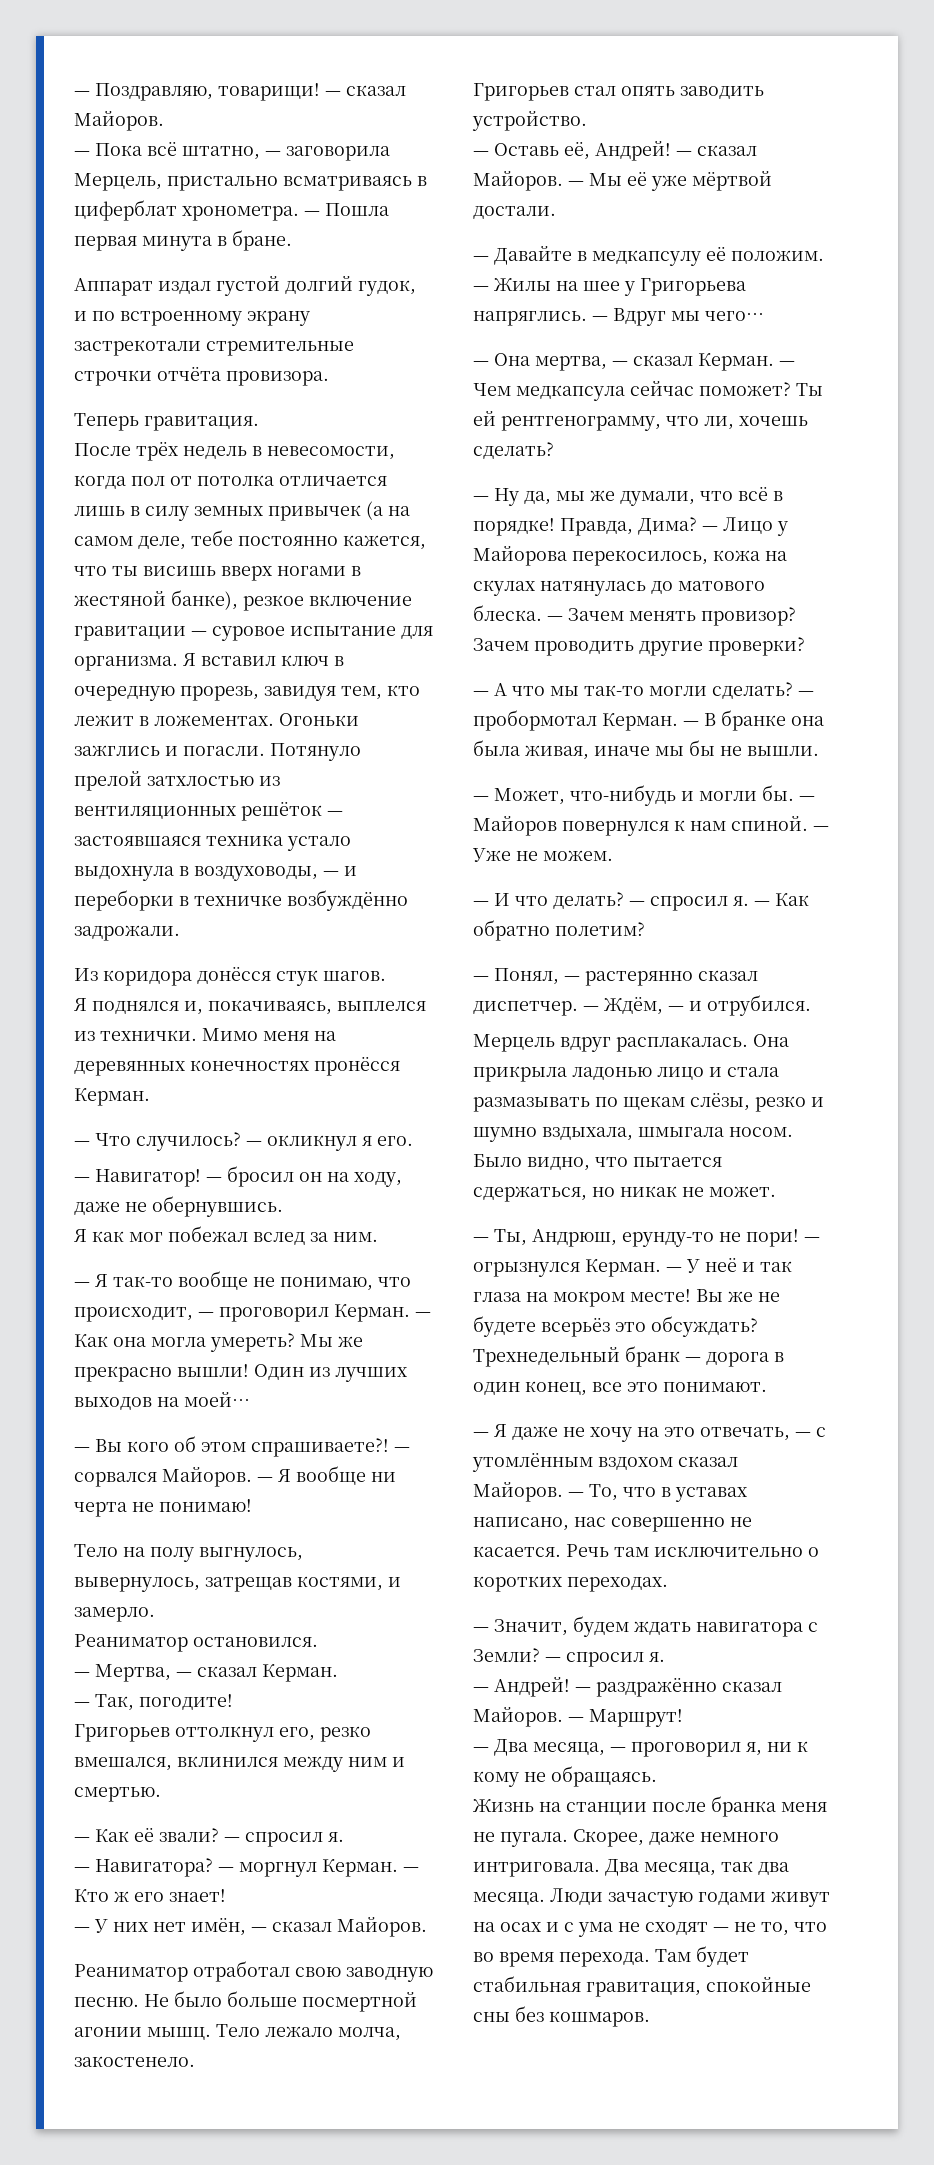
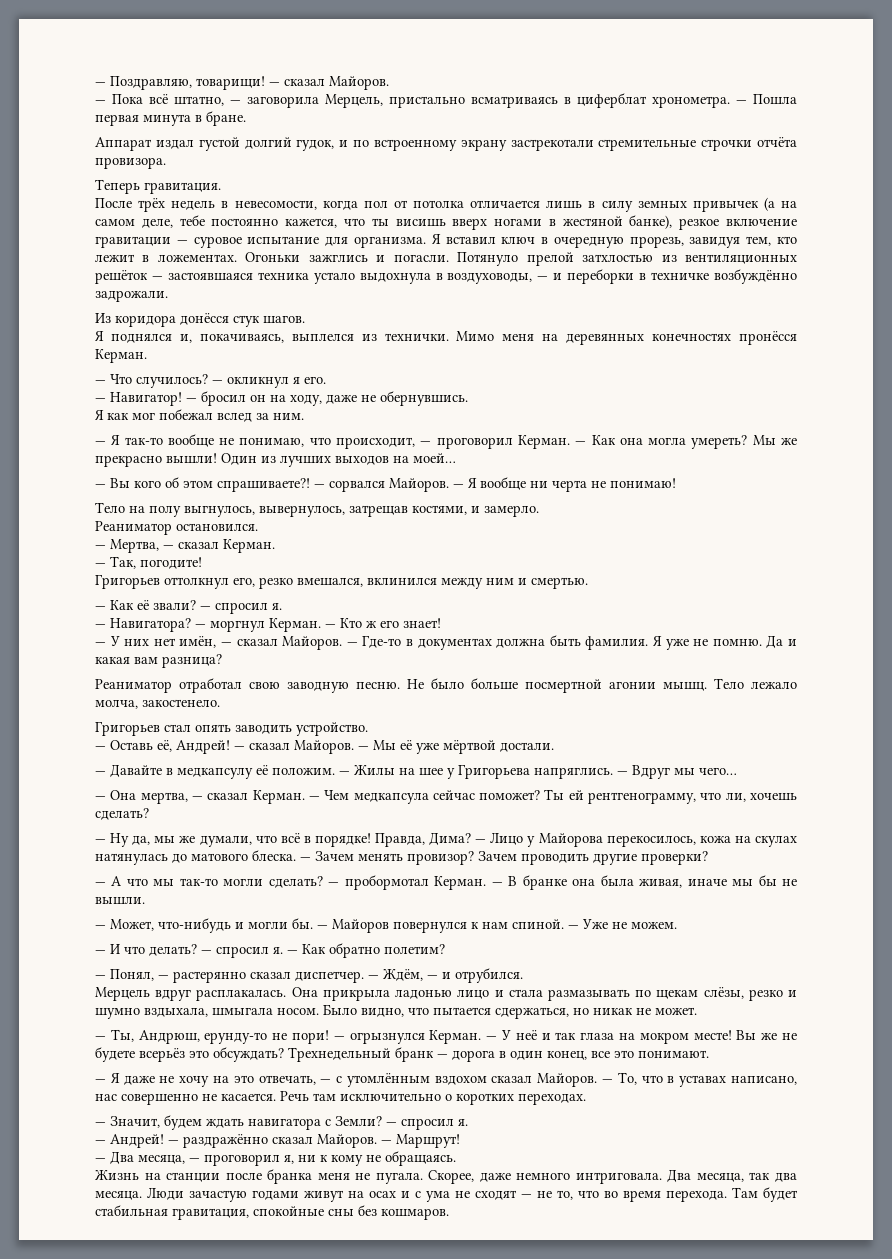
+ — Где-то в документах должна быть фамилия. Я уже не помню. Да и какая вам разница?

